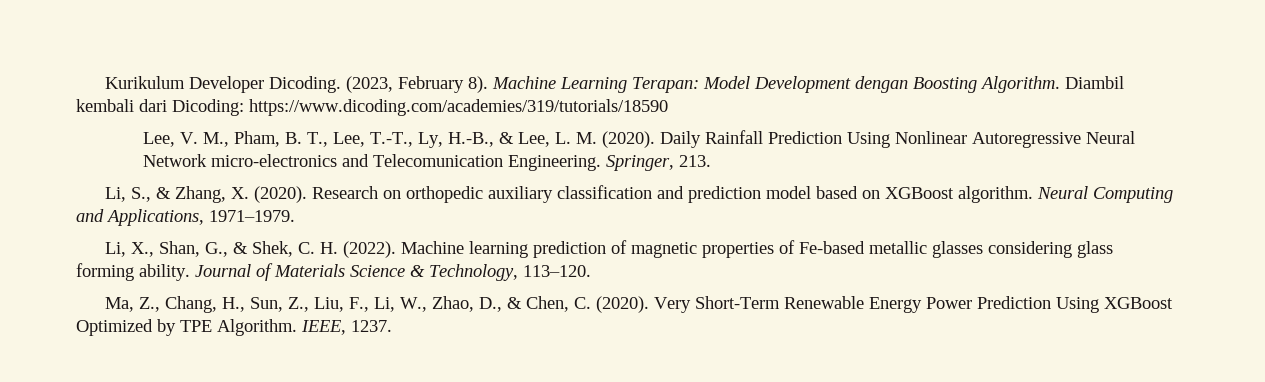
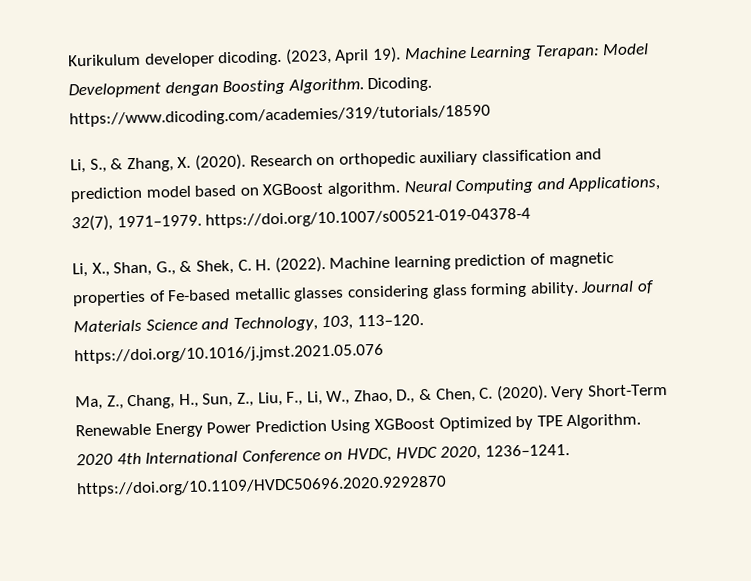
- Kurikulum Developer Dicoding. (2023, February 8).
+ Kurikulum developer dicoding. (2023, April 19).
- Diambil kembali dari Dicoding: https://www.dicoding.com/academies/319/tutorials/18590
- Lee, V. M., Pham, B. T., Lee, T.-T., Ly, H.-B., & Lee, L. M. (2020). Daily Rainfall Prediction Using Nonlinear Autoregressive Neural Network micro-electronics and Telecomunication Engineering. Springer, 213.
+ Dicoding. https://www.dicoding.com/academies/319/tutorials/18590
- Neural Computing and Applications, 1971–1979.
+ Neural Computing and Applications, 32(7), 1971–1979. https://doi.org/10.1007/s00521-019-04378-4
- Journal of Materials Science & Technology, 113–120.
+ Journal of Materials Science and Technology, 103, 113–120. https://doi.org/10.1016/j.jmst.2021.05.076
- IEEE, 1237.
+ 2020 4th International Conference on HVDC, HVDC 2020, 1236–1241. https://doi.org/10.1109/HVDC50696.2020.9292870

